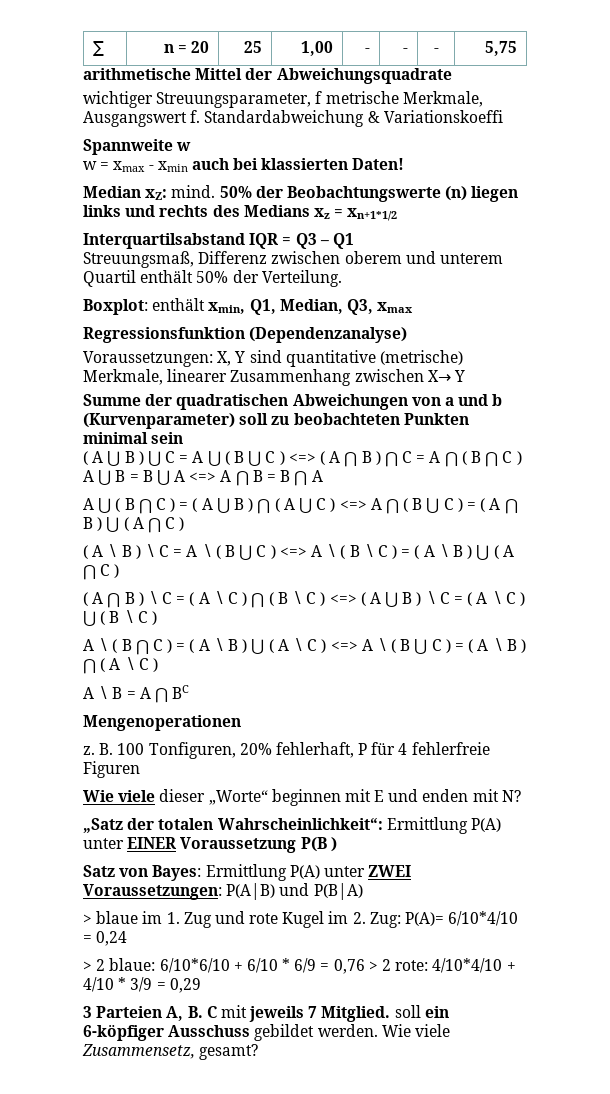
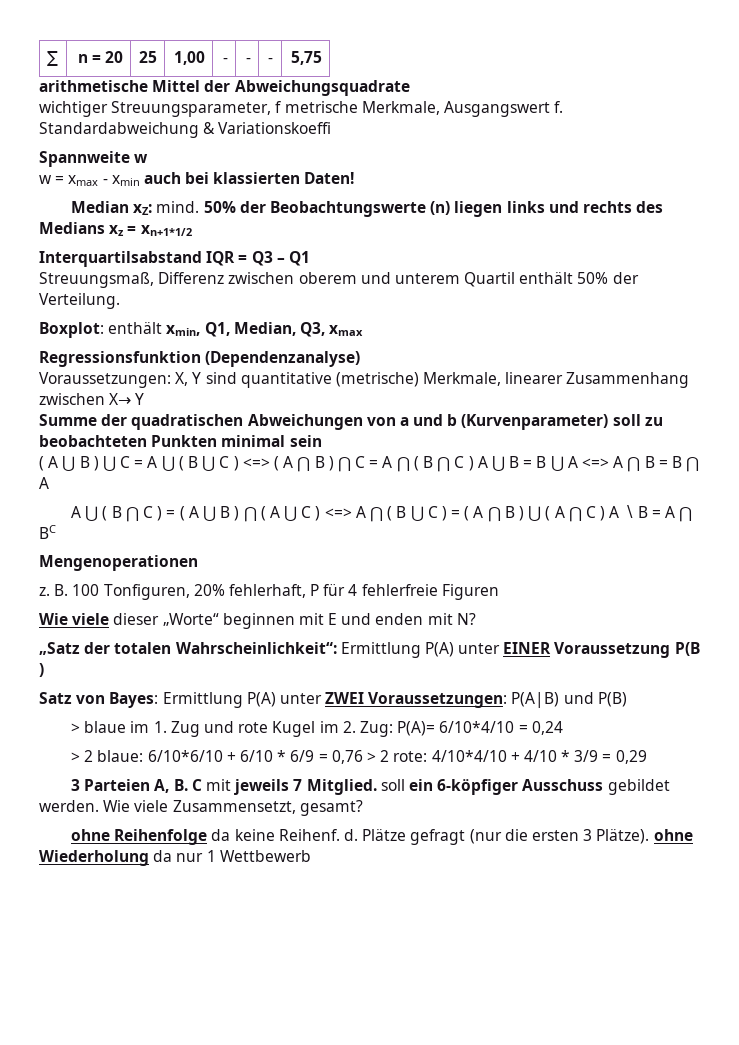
- A ⋃ ( B ⋂ C ) = ( A ⋃ B ) ⋂ ( A ⋃ C ) <=> A ⋂ ( B ⋃ C ) = ( A ⋂ B ) ⋃ ( A ⋂ C )
- ( A ∖ B ) ∖ C = A ∖ ( B ⋃ C ) <=> A ∖ ( B ∖ C ) = ( A ∖ B ) ⋃ ( A ⋂ C )
- ( A ⋂ B ) ∖ C = ( A ∖ C ) ⋂ ( B ∖ C ) <=> ( A ⋃ B ) ∖ C = ( A ∖ C ) ⋃ ( B ∖ C )
- A ∖ ( B ⋂ C ) = ( A ∖ B ) ⋃ ( A ∖ C ) <=> A ∖ ( B ⋃ C ) = ( A ∖ B ) ⋂ ( A ∖ C )
- A ∖ B = A ⋂ BC
+ A ⋃ ( B ⋂ C ) = ( A ⋃ B ) ⋂ ( A ⋃ C ) <=> A ⋂ ( B ⋃ C ) = ( A ⋂ B ) ⋃ ( A ⋂ C ) A ∖ B = A ⋂ BC
- Satz von Bayes: Ermittlung P(A) unter ZWEI Voraussetzungen: P(A|B) und P(B|A)
+ Satz von Bayes: Ermittlung P(A) unter ZWEI Voraussetzungen: P(A|B) und P(B)
- Wie viele Zusammensetz, gesamt?
+ Wie viele Zusammensetzt, gesamt?
+ ohne Reihenfolge da keine Reihenf. d. Plätze gefragt (nur die ersten 3 Plätze). ohne Wiederholung da nur 1 Wettbewerb

